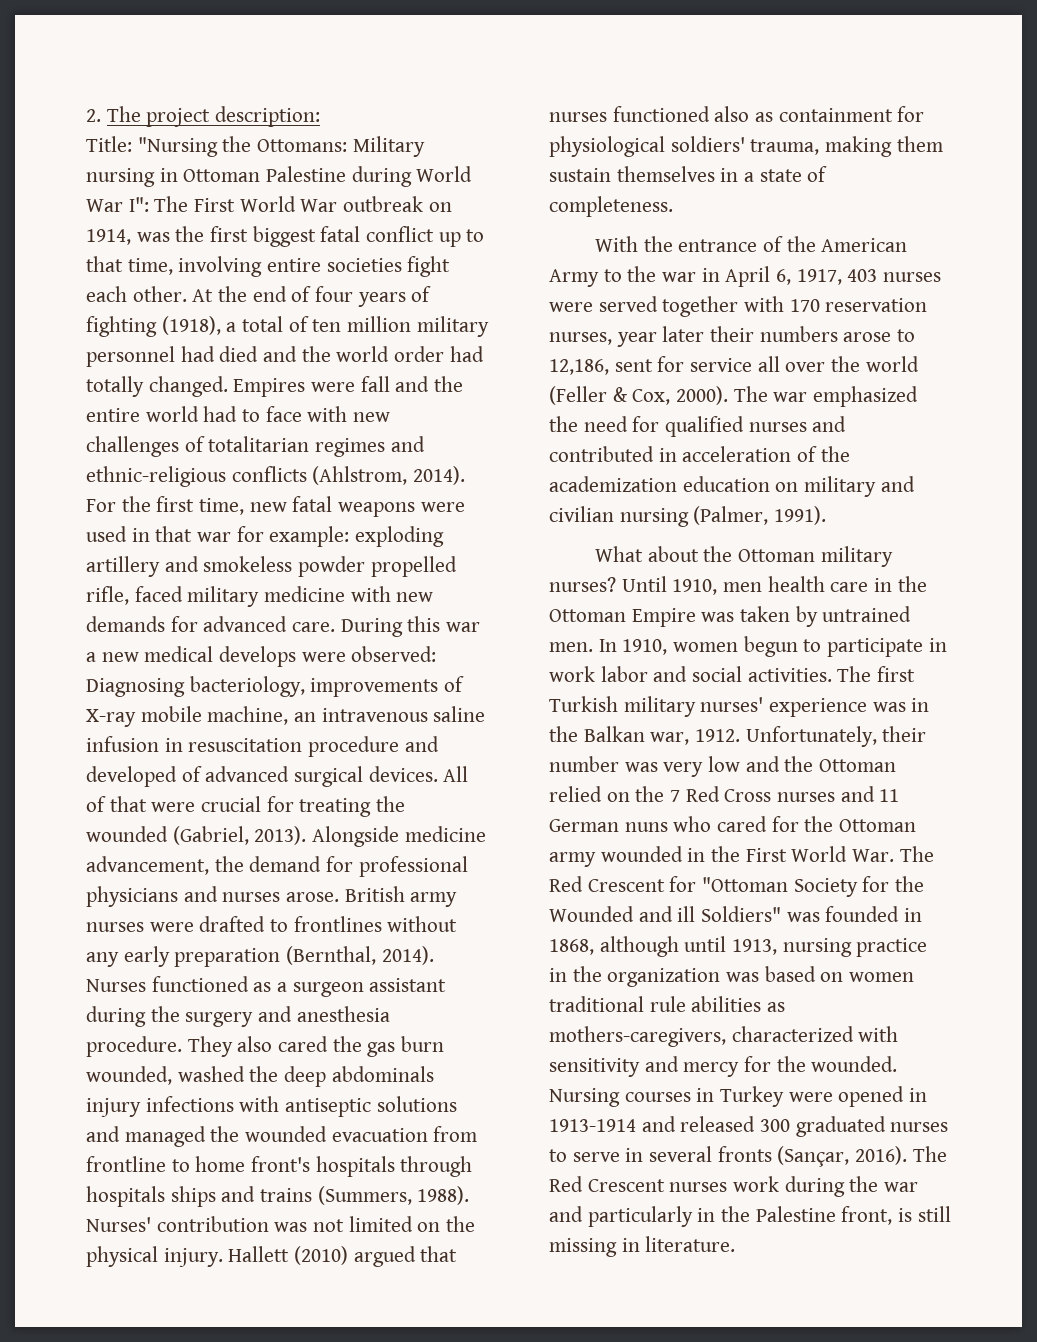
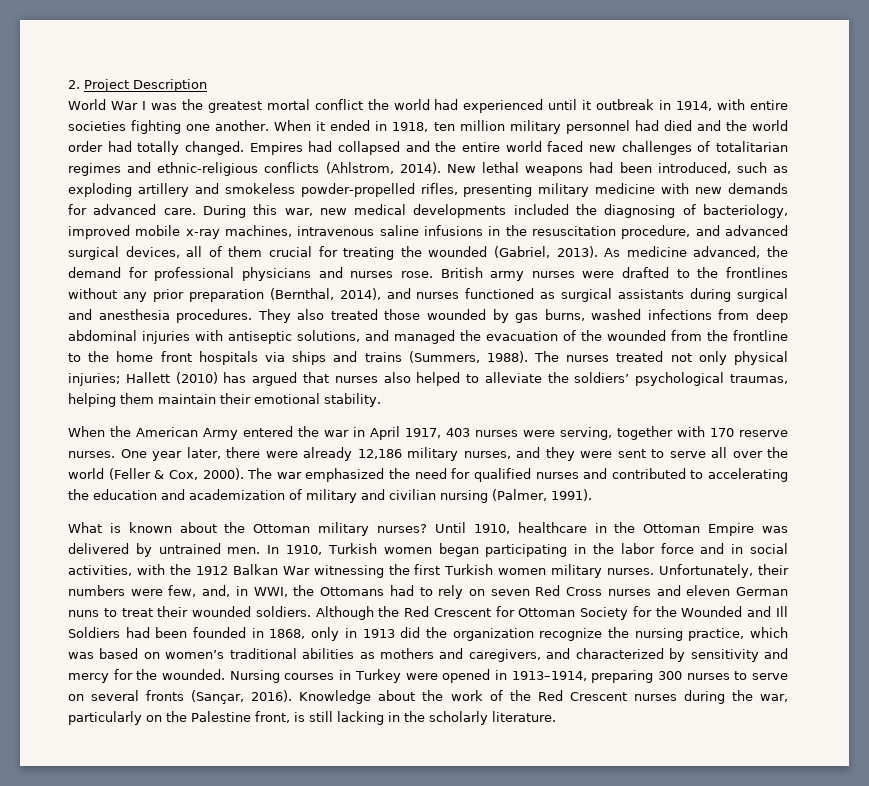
- 2. The project description:
- Title: "Nursing the Ottomans: Military nursing in Ottoman Palestine during World War I": The First World War outbreak on 1914, was the first biggest fatal conflict up to that time, involving entire societies fight each other. At the end of four years of fighting (1918), a total of ten million military personnel had died and the world order had totally changed.
+ 2. Project Description
+ World War I was the greatest mortal conflict the world had experienced until it outbreak in 1914, with entire societies fighting one another. When it ended in 1918, ten million military personnel had died and the world order had totally changed.
- Empires were fall and the entire world had to face with new challenges of totalitarian regimes and ethnic-religious conflicts (Ahlstrom, 2014).
+ Empires had collapsed and the entire world faced new challenges of totalitarian regimes and ethnic-religious conflicts (Ahlstrom, 2014).
- For the first time, new fatal weapons were used in that war for example: exploding artillery and smokeless powder propelled rifle, faced military medicine with new demands for advanced care.
+ New lethal weapons had been introduced, such as exploding artillery and smokeless powder-propelled rifles, presenting military medicine with new demands for advanced care.
- During this war a new medical develops were observed: Diagnosing bacteriology, improvements of X-ray mobile machine, an intravenous saline infusion in resuscitation procedure and developed of advanced surgical devices. All of that were crucial for treating the wounded (Gabriel, 2013).
+ During this war, new medical developments included the diagnosing of bacteriology, improved mobile x-ray machines, intravenous saline infusions in the resuscitation procedure, and advanced surgical devices, all of them crucial for treating the wounded (Gabriel, 2013).
- Alongside medicine advancement, the demand for professional physicians and nurses arose.
+ As medicine advanced, the demand for professional physicians and nurses rose.
- British army nurses were drafted to frontlines without any early preparation (Bernthal, 2014). Nurses functioned as a surgeon assistant during the surgery and anesthesia procedure.
+ British army nurses were drafted to the frontlines without any prior preparation (Bernthal, 2014), and nurses functioned as surgical assistants during surgical and anesthesia procedures.
- They also cared the gas burn wounded, washed the deep abdominals injury infections with antiseptic solutions and managed the wounded evacuation from frontline to home front's hospitals through hospitals ships and trains (Summers, 1988).
+ They also treated those wounded by gas burns, washed infections from deep abdominal injuries with antiseptic solutions, and managed the evacuation of the wounded from the frontline to the home front hospitals via ships and trains (Summers, 1988).
- Nurses' contribution was not limited on the physical injury. Hallett (2010) argued that nurses functioned also as containment for physiological soldiers' trauma, making them sustain themselves in a state of completeness.
- With the entrance of the American Army to the war in April 6, 1917, 403 nurses were served together with 170 reservation nurses, year later their numbers arose to 12,186, sent for service all over the world (Feller & Cox, 2000).
+ The nurses treated not only physical injuries; Hallett (2010) has argued that nurses also helped to alleviate the soldiers’ psychological traumas, helping them maintain their emotional stability.
+ When the American Army entered the war in April 1917, 403 nurses were serving, together with 170 reserve nurses. One year later, there were already 12,186 military nurses, and they were sent to serve all over the world (Feller & Cox, 2000).
- The war emphasized the need for qualified nurses and contributed in acceleration of the academization education on military and civilian nursing (Palmer, 1991).
+ The war emphasized the need for qualified nurses and contributed to accelerating the education and academization of military and civilian nursing (Palmer, 1991).
- What about the Ottoman military nurses?
+ What is known about the Ottoman military nurses?
- Until 1910, men health care in the Ottoman Empire was taken by untrained men.
+ Until 1910, healthcare in the Ottoman Empire was delivered by untrained men.
- In 1910, women begun to participate in work labor and social activities. The first Turkish military nurses' experience was in the Balkan war, 1912. Unfortunately, their number was very low and the Ottoman relied on the 7 Red Cross nurses and 11 German nuns who cared for the Ottoman army wounded in the First World War. The Red Crescent for "Ottoman Society for the Wounded and ill Soldiers" was founded in 1868, although until 1913, nursing practice in the organization was based on women traditional rule abilities as mothers-caregivers, characterized with sensitivity and mercy for the wounded.
+ In 1910, Turkish women began participating in the labor force and in social activities, with the 1912 Balkan War witnessing the first Turkish women military nurses. Unfortunately, their numbers were few, and, in WWI, the Ottomans had to rely on seven Red Cross nurses and eleven German nuns to treat their wounded soldiers. Although the Red Crescent for Ottoman Society for the Wounded and Ill Soldiers had been founded in 1868, only in 1913 did the organization recognize the nursing practice, which was based on women’s traditional abilities as mothers and caregivers, and characterized by sensitivity and mercy for the wounded.
- Nursing courses in Turkey were opened in 1913-1914 and released 300 graduated nurses to serve in several fronts (Sançar, 2016).
+ Nursing courses in Turkey were opened in 1913–1914, preparing 300 nurses to serve on several fronts (Sançar, 2016).
- The Red Crescent nurses work during the war and particularly in the Palestine front, is still missing in literature.
+ Knowledge about the work of the Red Crescent nurses during the war, particularly on the Palestine front, is still lacking in the scholarly literature.

